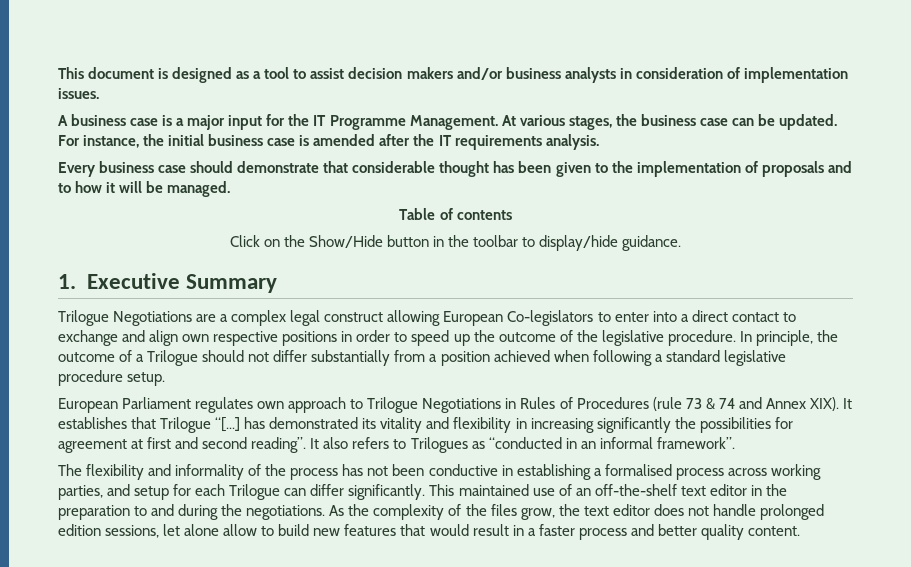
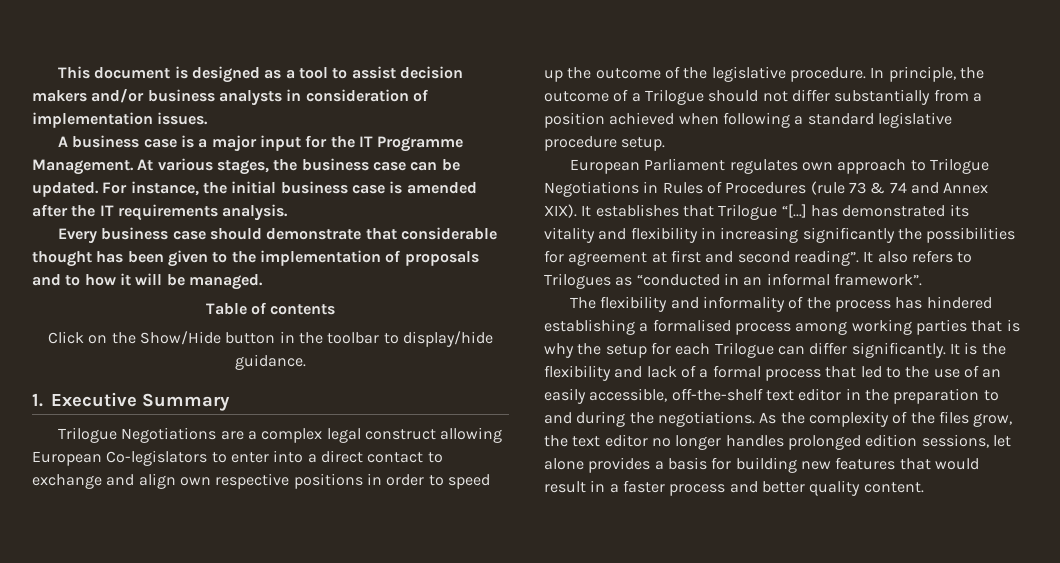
- The flexibility and informality of the process has not been conductive in establishing a formalised process across working parties, and setup for each Trilogue can differ significantly.
+ The flexibility and informality of the process has hindered establishing a formalised process among working parties that is why the setup for each Trilogue can differ significantly.
- This maintained use of an off-the-shelf text editor in the preparation to and during the negotiations.
+ It is the flexibility and lack of a formal process that led to the use of an easily accessible, off-the-shelf text editor in the preparation to and during the negotiations.
- As the complexity of the files grow, the text editor does not handle prolonged edition sessions, let alone allow to build new features that would result in a faster process and better quality content.
+ As the complexity of the files grow, the text editor no longer handles prolonged edition sessions, let alone provides a basis for building new features that would result in a faster process and better quality content.

